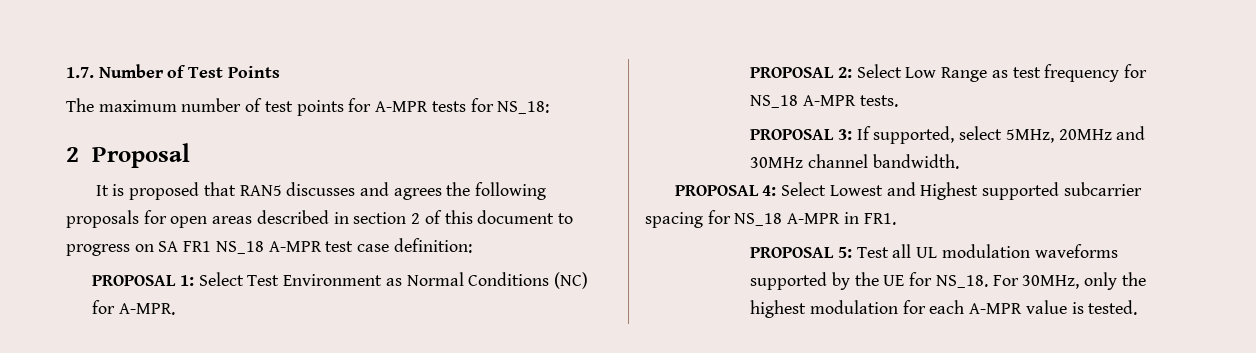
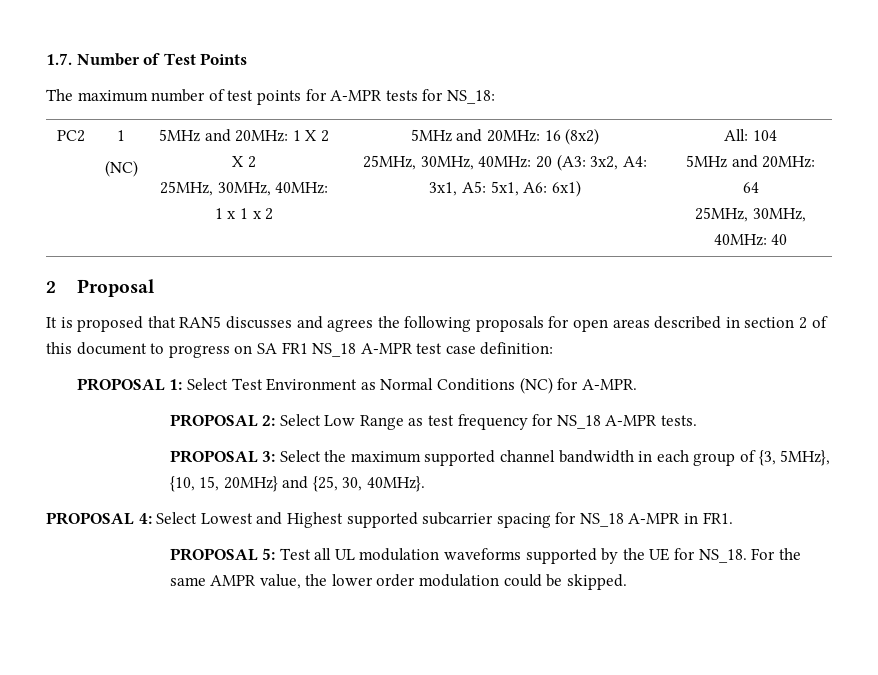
+ PC2 | 1
+ (NC) | 5MHz and 20MHz: 1 X 2 X 2
+ 25MHz, 30MHz, 40MHz: 1 x 1 x 2 | 5MHz and 20MHz: 16 (8x2)
+ 25MHz, 30MHz, 40MHz: 20 (A3: 3x2, A4: 3x1, A5: 5x1, A6: 6x1) | All: 104
+ 5MHz and 20MHz: 64
+ 25MHz, 30MHz, 40MHz: 40
- PROPOSAL 3: If supported, select 5MHz, 20MHz and 30MHz channel bandwidth.
+ PROPOSAL 3: Select the maximum supported channel bandwidth in each group of {3, 5MHz}, {10, 15, 20MHz} and {25, 30, 40MHz}.
- For 30MHz, only the highest modulation for each A-MPR value is tested.
+ For the same AMPR value, the lower order modulation could be skipped.

